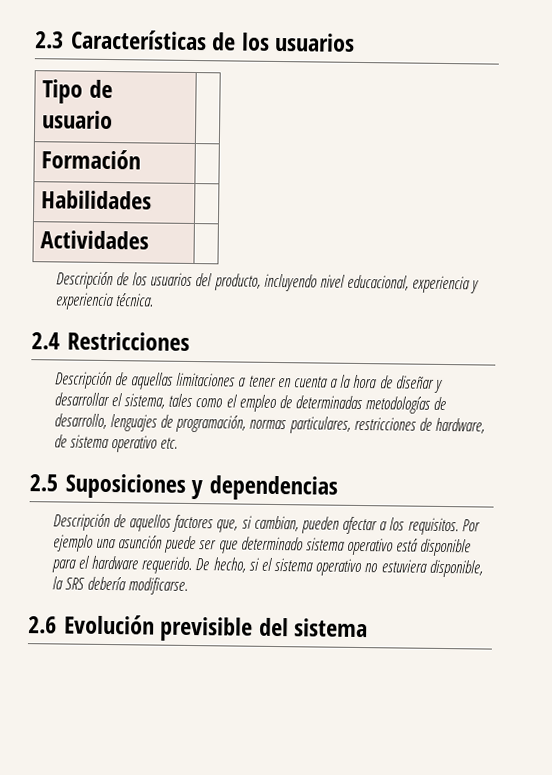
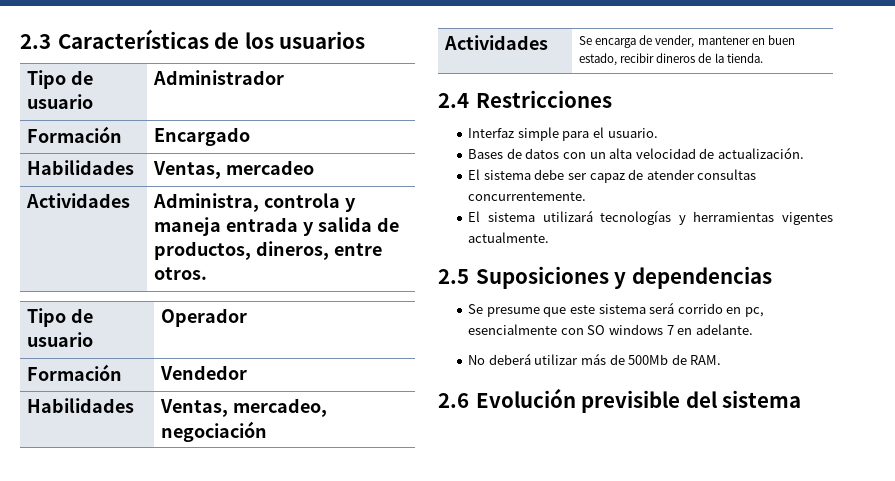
- Tipo de usuario |
- Formación |
- Habilidades |
- Actividades |
- Descripción de los usuarios del producto, incluyendo nivel educacional, experiencia y experiencia técnica.
+ Tipo de usuario | Administrador
+ Formación | Encargado
+ Habilidades | Ventas, mercadeo
+ Actividades | Administra, controla y maneja entrada y salida de productos, dineros, entre otros.
+ Tipo de usuario | Operador
+ Formación | Vendedor
+ Habilidades | Ventas, mercadeo, negociación
+ Actividades | Se encarga de vender, mantener en buen estado, recibir dineros de la tienda.
  2.4 Restricciones
- Descripción de aquellas limitaciones a tener en cuenta a la hora de diseñar y desarrollar el sistema, tales como el empleo de determinadas metodologías de desarrollo, lenguajes de programación, normas particulares, restricciones de hardware, de sistema operativo etc.
+ Interfaz simple para el usuario.
+ Bases de datos con un alta velocidad de actualización.
+ El sistema debe ser capaz de atender consultas concurrentemente.
+ El sistema utilizará tecnologías y herramientas vigentes actualmente.
  2.5 Suposiciones y dependencias
- Descripción de aquellos factores que, si cambian, pueden afectar a los requisitos. Por ejemplo una asunción puede ser que determinado sistema operativo está disponible para el hardware requerido. De hecho, si el sistema operativo no estuviera disponible, la SRS debería modificarse.
+ Se presume que este sistema será corrido en pc, esencialmente con SO windows 7 en adelante.
+ No deberá utilizar más de 500Mb de RAM.

